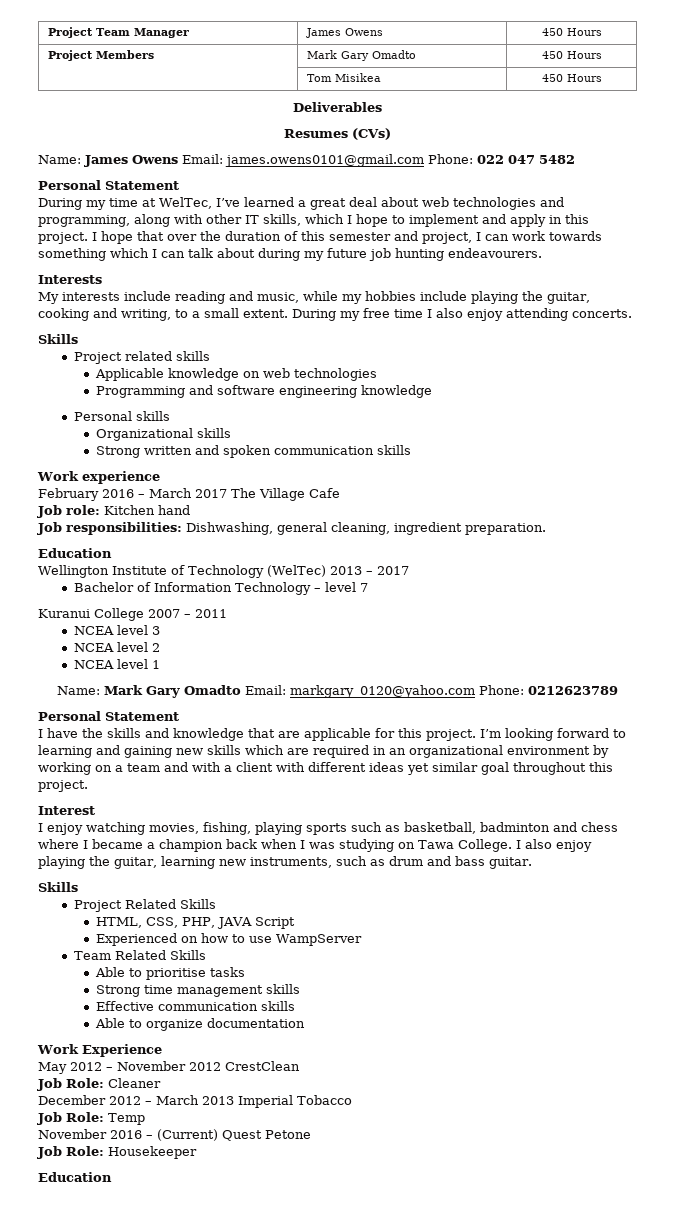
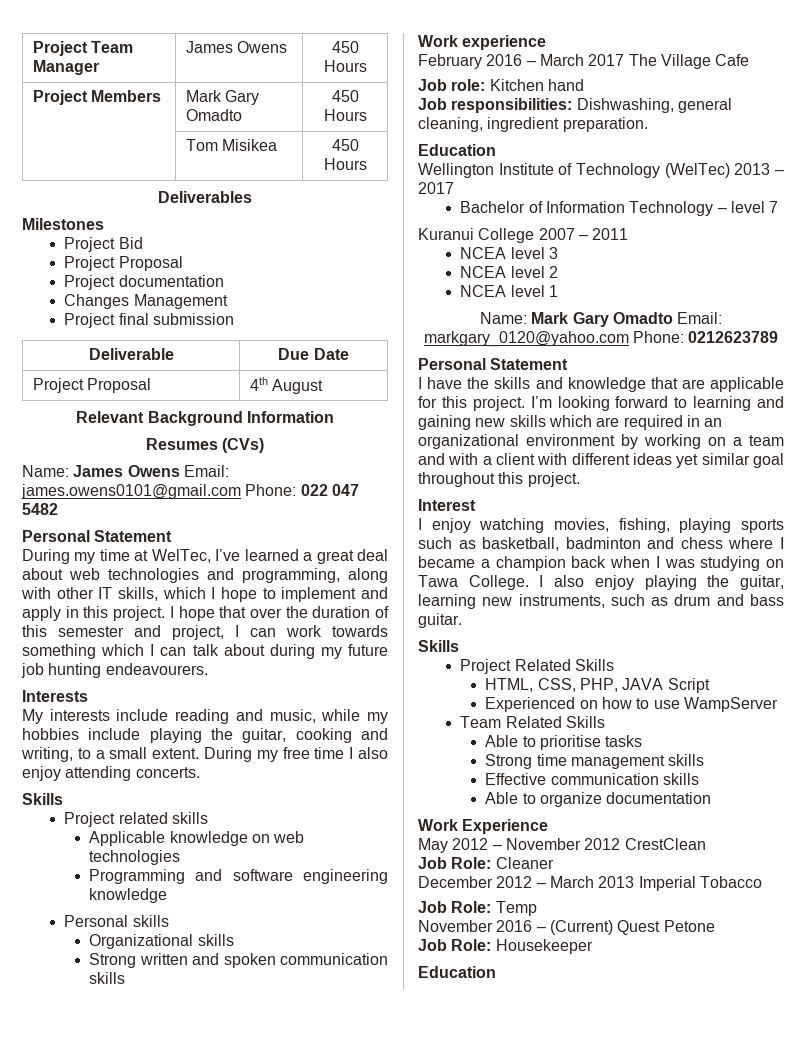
+ Milestones
+ Project Bid
+ Project Proposal
+ Project documentation
+ Changes Management
+ Project final submission
+ Deliverable | Due Date
+ Project Proposal | 4th August
+ Relevant Background Information

